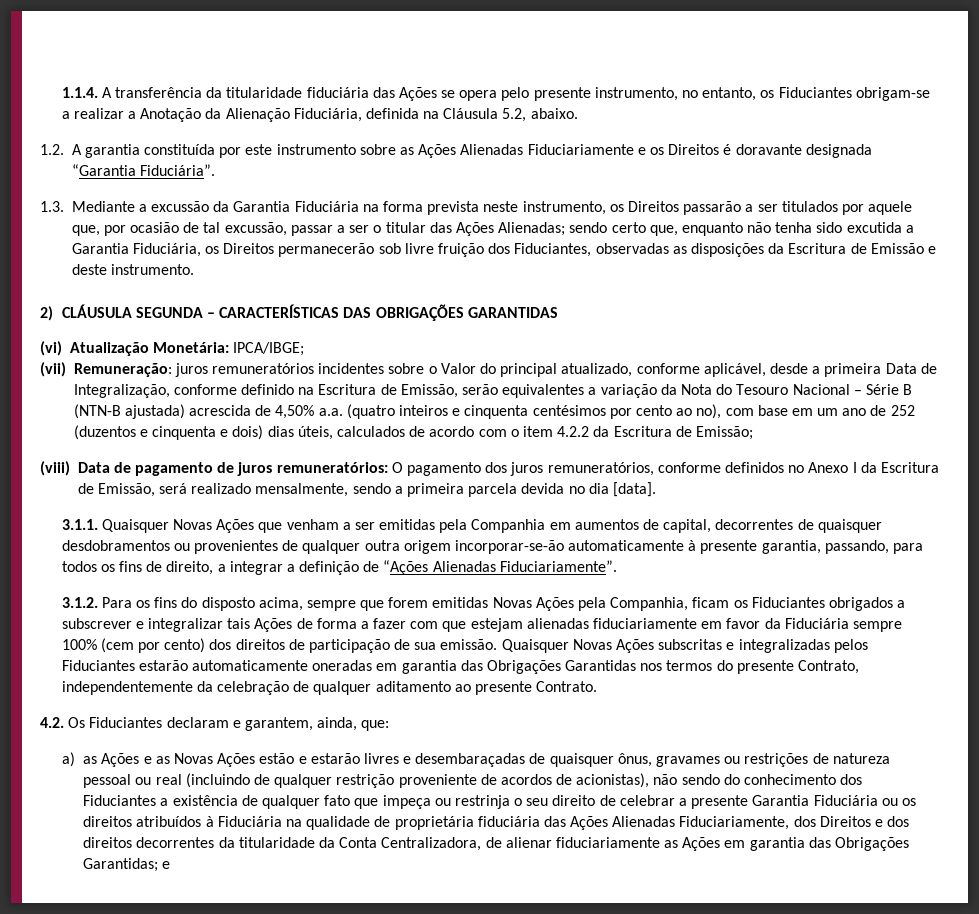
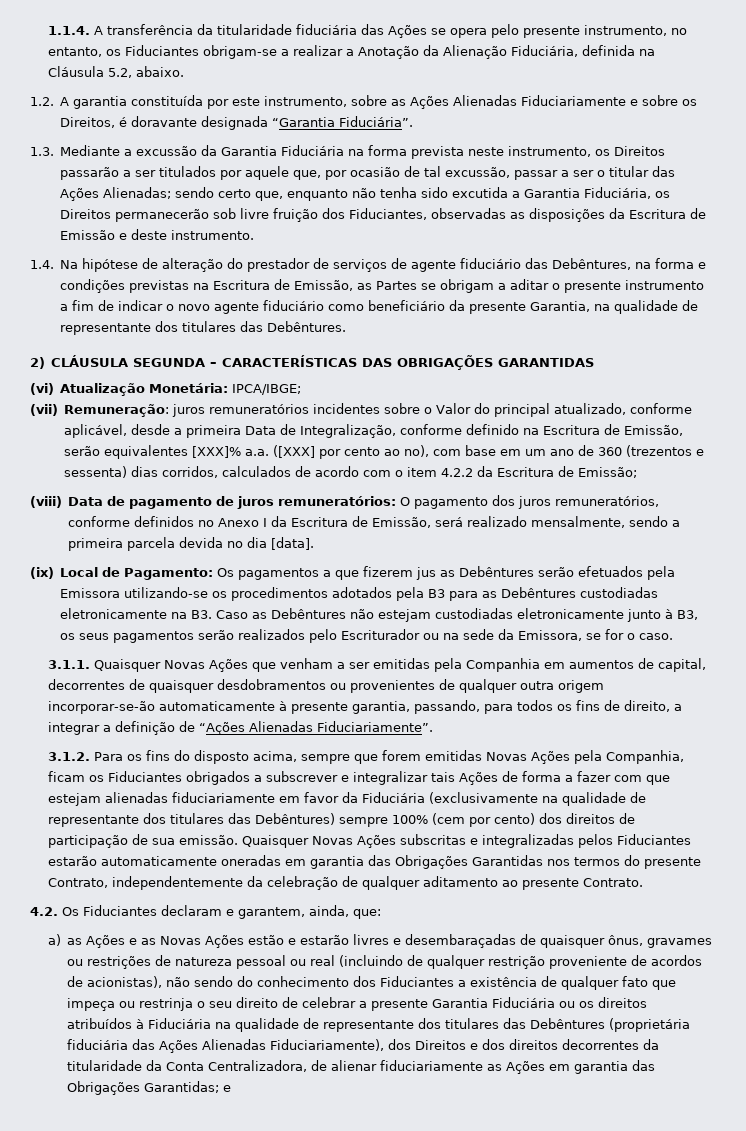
- 1.2. A garantia constituída por este instrumento sobre as Ações Alienadas Fiduciariamente e os Direitos é doravante designada “Garantia Fiduciária”.
+ 1.2. A garantia constituída por este instrumento, sobre as Ações Alienadas Fiduciariamente e sobre os Direitos, é doravante designada “Garantia Fiduciária”.
+ 1.4. Na hipótese de alteração do prestador de serviços de agente fiduciário das Debêntures, na forma e condições previstas na Escritura de Emissão, as Partes se obrigam a aditar o presente instrumento a fim de indicar o novo agente fiduciário como beneficiário da presente Garantia, na qualidade de representante dos titulares das Debêntures.
- (vii) Remuneração: juros remuneratórios incidentes sobre o Valor do principal atualizado, conforme aplicável, desde a primeira Data de Integralização, conforme definido na Escritura de Emissão, serão equivalentes a variação da Nota do Tesouro Nacional – Série B (NTN-B ajustada) acrescida de 4,50% a.a. (quatro inteiros e cinquenta centésimos por cento ao no), com base em um ano de 252 (duzentos e cinquenta e dois) dias úteis, calculados de acordo com o item 4.2.2 da Escritura de Emissão;
+ (vii) Remuneração: juros remuneratórios incidentes sobre o Valor do principal atualizado, conforme aplicável, desde a primeira Data de Integralização, conforme definido na Escritura de Emissão, serão equivalentes [XXX]% a.a. ([XXX] por cento ao no), com base em um ano de 360 (trezentos e sessenta) dias corridos, calculados de acordo com o item 4.2.2 da Escritura de Emissão;
+ (ix) Local de Pagamento: Os pagamentos a que fizerem jus as Debêntures serão efetuados pela Emissora utilizando-se os procedimentos adotados pela B3 para as Debêntures custodiadas eletronicamente na B3. Caso as Debêntures não estejam custodiadas eletronicamente junto à B3, os seus pagamentos serão realizados pelo Escriturador ou na sede da Emissora, se for o caso.
- 3.1.2. Para os fins do disposto acima, sempre que forem emitidas Novas Ações pela Companhia, ficam os Fiduciantes obrigados a subscrever e integralizar tais Ações de forma a fazer com que estejam alienadas fiduciariamente em favor da Fiduciária sempre 100% (cem por cento) dos direitos de participação de sua emissão.
+ 3.1.2. Para os fins do disposto acima, sempre que forem emitidas Novas Ações pela Companhia, ficam os Fiduciantes obrigados a subscrever e integralizar tais Ações de forma a fazer com que estejam alienadas fiduciariamente em favor da Fiduciária (exclusivamente na qualidade de representante dos titulares das Debêntures) sempre 100% (cem por cento) dos direitos de participação de sua emissão.
- a) as Ações e as Novas Ações estão e estarão livres e desembaraçadas de quaisquer ônus, gravames ou restrições de natureza pessoal ou real (incluindo de qualquer restrição proveniente de acordos de acionistas), não sendo do conhecimento dos Fiduciantes a existência de qualquer fato que impeça ou restrinja o seu direito de celebrar a presente Garantia Fiduciária ou os direitos atribuídos à Fiduciária na qualidade de proprietária fiduciária das Ações Alienadas Fiduciariamente, dos Direitos e dos direitos decorrentes da titularidade da Conta Centralizadora, de alienar fiduciariamente as Ações em garantia das Obrigações Garantidas;
+ a) as Ações e as Novas Ações estão e estarão livres e desembaraçadas de quaisquer ônus, gravames ou restrições de natureza pessoal ou real (incluindo de qualquer restrição proveniente de acordos de acionistas), não sendo do conhecimento dos Fiduciantes a existência de qualquer fato que impeça ou restrinja o seu direito de celebrar a presente Garantia Fiduciária ou os direitos atribuídos à Fiduciária na qualidade de representante dos titulares das Debêntures (proprietária fiduciária das Ações Alienadas Fiduciariamente), dos Direitos e dos direitos decorrentes da titularidade da Conta Centralizadora, de alienar fiduciariamente as Ações em garantia das Obrigações Garantidas;

